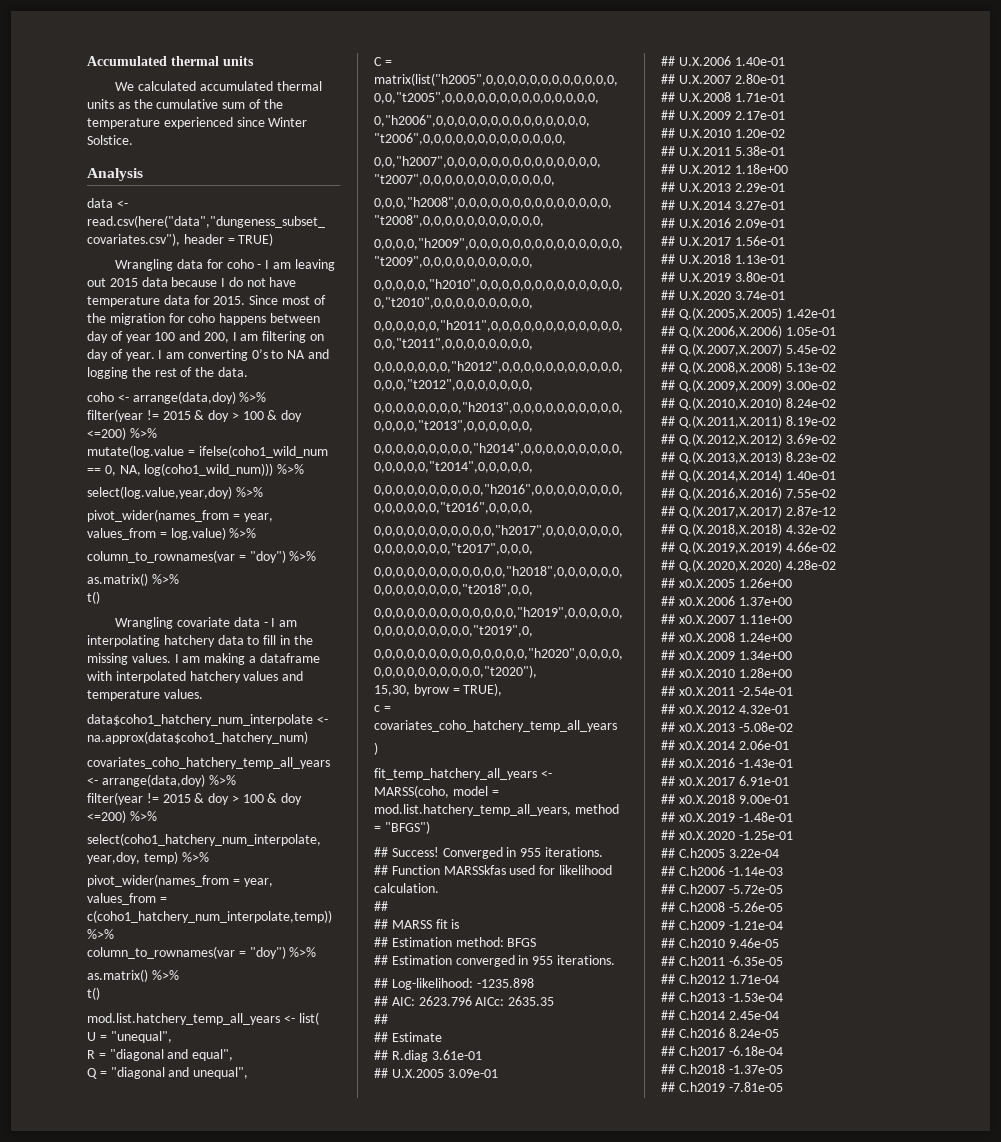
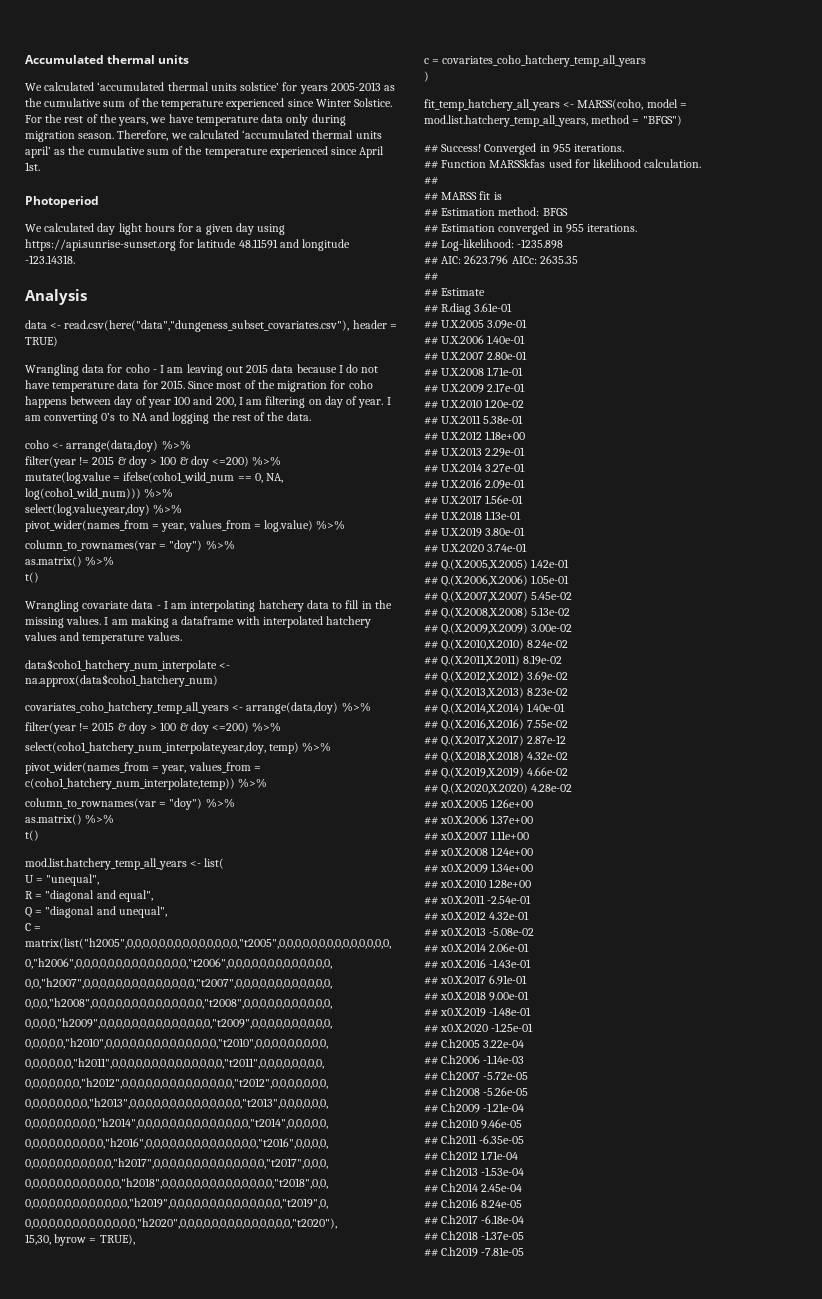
- We calculated accumulated thermal units as the cumulative sum of the temperature experienced since Winter Solstice.
+ We calculated ‘accumulated thermal units solstice’ for years 2005-2013 as the cumulative sum of the temperature experienced since Winter Solstice. For the rest of the years, we have temperature data only during migration season. Therefore, we calculated ‘accumulated thermal units april’ as the cumulative sum of the temperature experienced since April 1st.
+ Photoperiod
+ We calculated day light hours for a given day using https://api.sunrise-sunset.org for latitude 48.11591 and longitude -123.14318.

